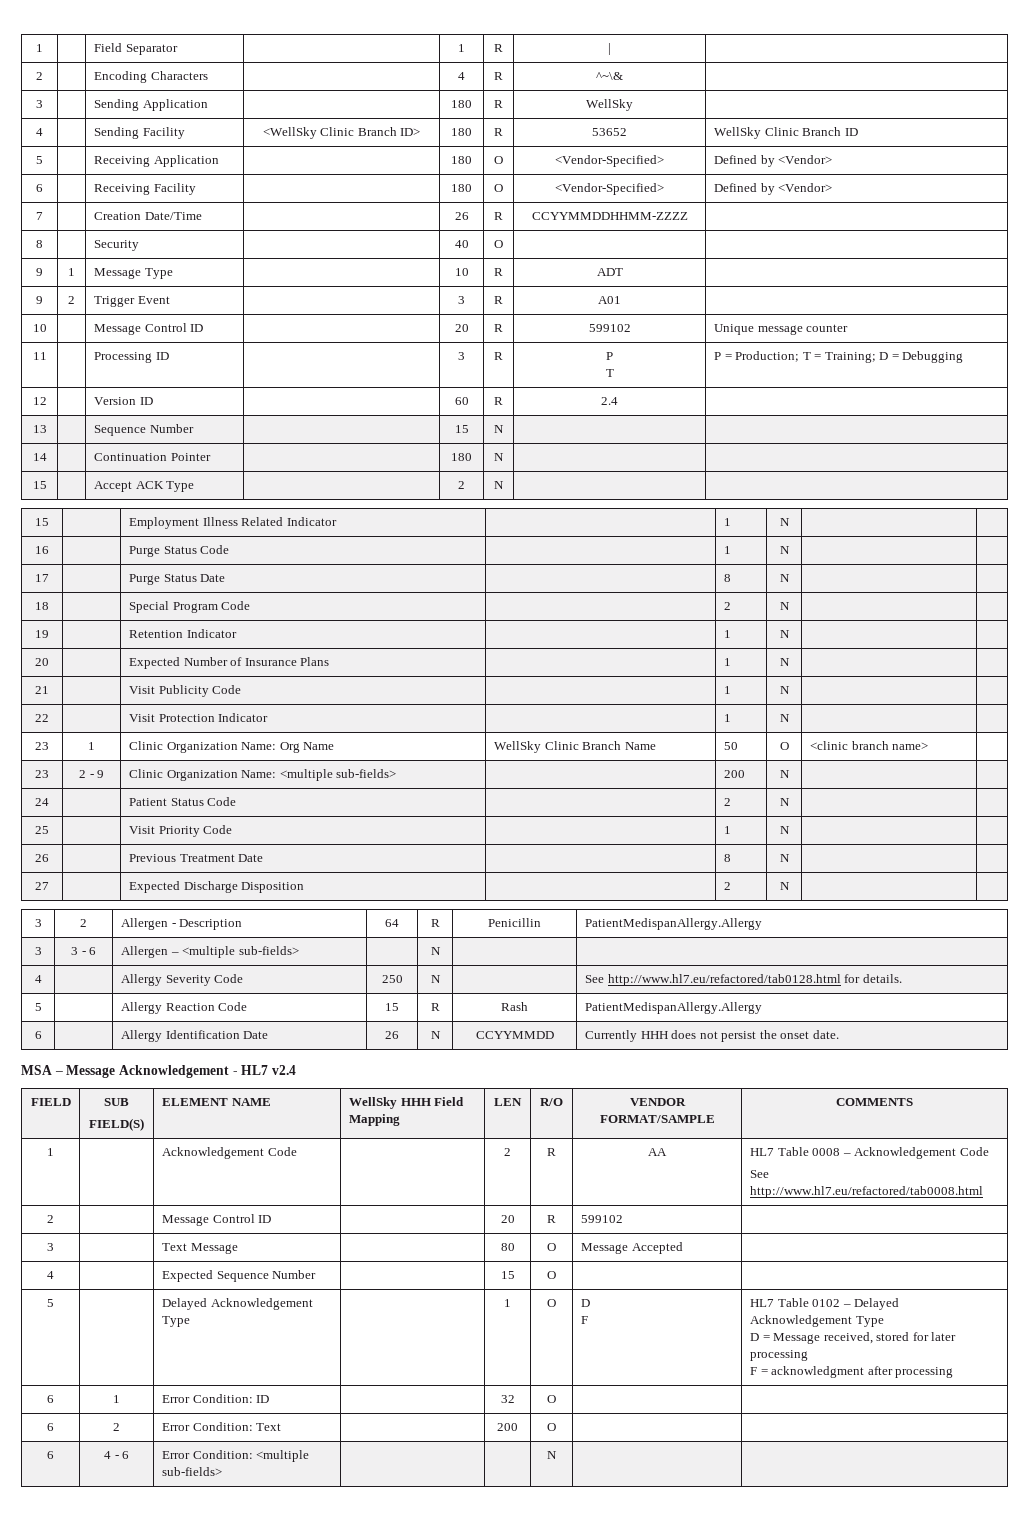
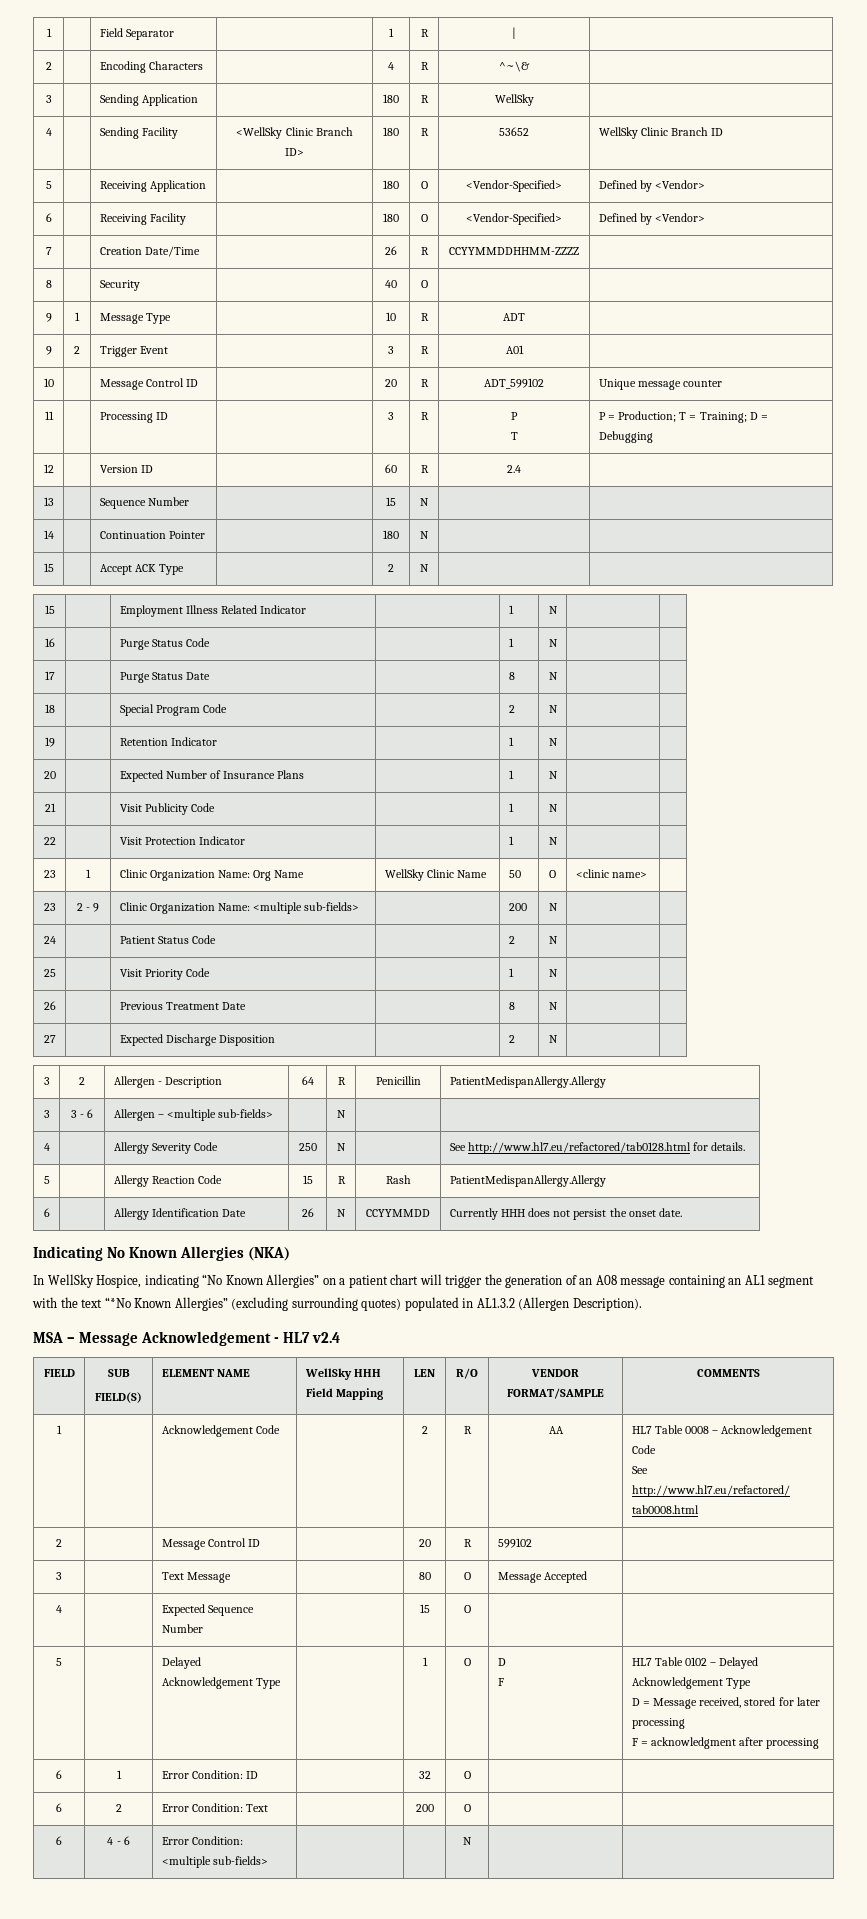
- 10 | | Message Control ID | | 20 | R | 599102 | Unique message counter
+ 10 | | Message Control ID | | 20 | R | ADT_599102 | Unique message counter
- 23 | 1 | Clinic Organization Name: Org Name | WellSky Clinic Branch Name | 50 | O | <clinic branch name> |
+ 23 | 1 | Clinic Organization Name: Org Name | WellSky Clinic Name | 50 | O | <clinic name> |
+ Indicating No Known Allergies (NKA)
+ In WellSky Hospice, indicating “No Known Allergies” on a patient chart will trigger the generation of an A08 message containing an AL1 segment with the text “*No Known Allergies” (excluding surrounding quotes) populated in AL1.3.2 (Allergen Description).

